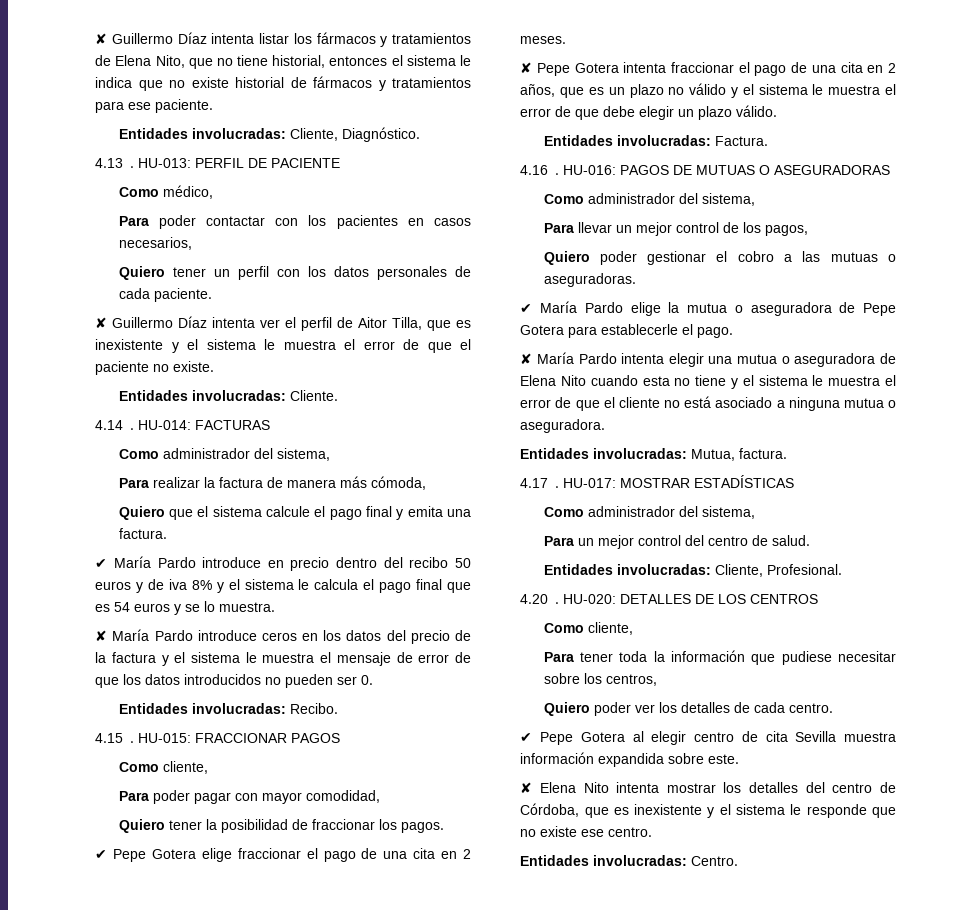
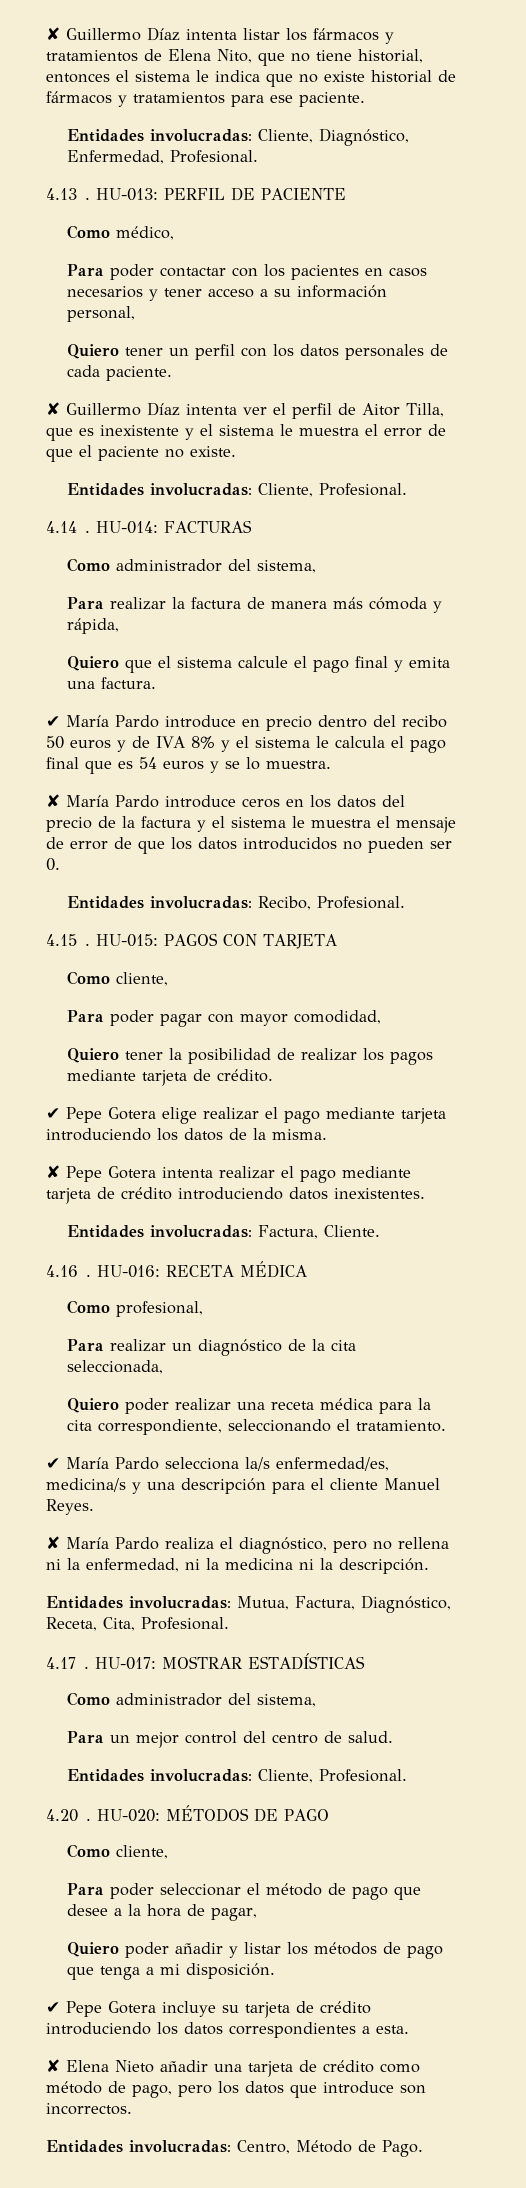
- Entidades involucradas: Cliente, Diagnóstico.
+ Entidades involucradas: Cliente, Diagnóstico, Enfermedad, Profesional.
- Para poder contactar con los pacientes en casos necesarios,
+ Para poder contactar con los pacientes en casos necesarios y tener acceso a su información personal,
  ✘ Guillermo Díaz intenta ver el perfil de Aitor Tilla, que es inexistente y el sistema le muestra el error de que el paciente no existe.
- Entidades involucradas: Cliente.
+ Entidades involucradas: Cliente, Profesional.
- Para realizar la factura de manera más cómoda,
+ Para realizar la factura de manera más cómoda y rápida,
- ✔ María Pardo introduce en precio dentro del recibo 50 euros y de iva 8% y el sistema le calcula el pago final que es 54 euros y se lo muestra.
+ ✔ María Pardo introduce en precio dentro del recibo 50 euros y de IVA 8% y el sistema le calcula el pago final que es 54 euros y se lo muestra.
- Entidades involucradas: Recibo.
+ Entidades involucradas: Recibo, Profesional.
- HU-015: FRACCIONAR PAGOS
+ HU-015: PAGOS CON TARJETA
- Quiero tener la posibilidad de fraccionar los pagos.
+ Quiero tener la posibilidad de realizar los pagos mediante tarjeta de crédito.
- ✔ Pepe Gotera elige fraccionar el pago de una cita en 2 meses.
+ ✔ Pepe Gotera elige realizar el pago mediante tarjeta introduciendo los datos de la misma.
- ✘ Pepe Gotera intenta fraccionar el pago de una cita en 2 años, que es un plazo no válido y el sistema le muestra el error de que debe elegir un plazo válido.
- Entidades involucradas: Factura.
+ ✘ Pepe Gotera intenta realizar el pago mediante tarjeta de crédito introduciendo datos inexistentes.
+ Entidades involucradas: Factura, Cliente.
- HU-016: PAGOS DE MUTUAS O ASEGURADORAS
- Como administrador del sistema,
- Para llevar un mejor control de los pagos,
- Quiero poder gestionar el cobro a las mutuas o aseguradoras.
- ✔ María Pardo elige la mutua o aseguradora de Pepe Gotera para establecerle el pago.
- ✘ María Pardo intenta elegir una mutua o aseguradora de Elena Nito cuando esta no tiene y el sistema le muestra el error de que el cliente no está asociado a ninguna mutua o aseguradora.
- Entidades involucradas: Mutua, factura.
+ HU-016: RECETA MÉDICA
+ Como profesional,
+ Para realizar un diagnóstico de la cita seleccionada,
+ Quiero poder realizar una receta médica para la cita correspondiente, seleccionando el tratamiento.
+ ✔ María Pardo selecciona la/s enfermedad/es, medicina/s y una descripción para el cliente Manuel Reyes.
+ ✘ María Pardo realiza el diagnóstico, pero no rellena ni la enfermedad, ni la medicina ni la descripción.
+ Entidades involucradas: Mutua, Factura, Diagnóstico, Receta, Cita, Profesional.
- HU-020: DETALLES DE LOS CENTROS
+ HU-020: MÉTODOS DE PAGO
  Como cliente,
- Para tener toda la información que pudiese necesitar sobre los centros,
- Quiero poder ver los detalles de cada centro.
- ✔ Pepe Gotera al elegir centro de cita Sevilla muestra información expandida sobre este.
- ✘ Elena Nito intenta mostrar los detalles del centro de Córdoba, que es inexistente y el sistema le responde que no existe ese centro.
- Entidades involucradas: Centro.
+ Para poder seleccionar el método de pago que desee a la hora de pagar,
+ Quiero poder añadir y listar los métodos de pago que tenga a mi disposición.
+ ✔ Pepe Gotera incluye su tarjeta de crédito introduciendo los datos correspondientes a esta.
+ ✘ Elena Nieto añadir una tarjeta de crédito como método de pago, pero los datos que introduce son incorrectos.
+ Entidades involucradas: Centro, Método de Pago.

